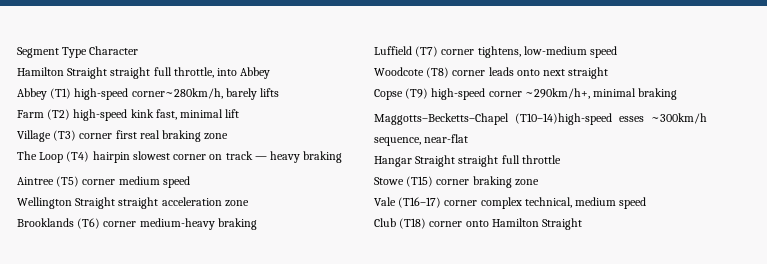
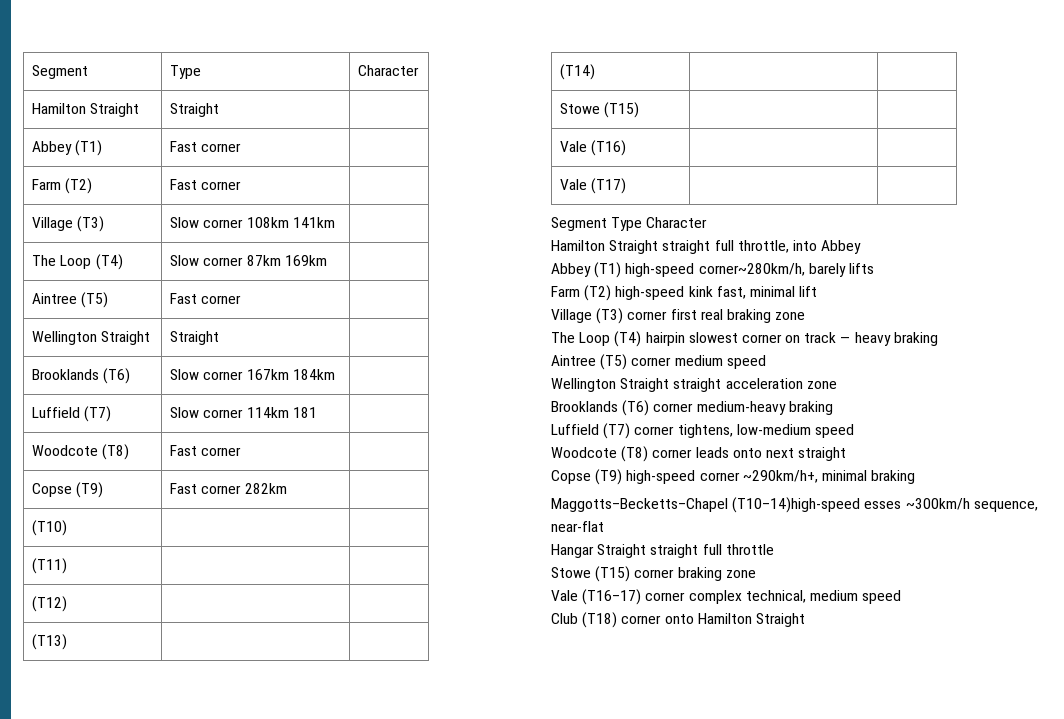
+ Segment | Type | Character
+ Hamilton Straight | Straight |
+ Abbey (T1) | Fast corner |
+ Farm (T2) | Fast corner |
+ Village (T3) | Slow corner 108km 141km |
+ The Loop (T4) | Slow corner 87km 169km |
+ Aintree (T5) | Fast corner |
+ Wellington Straight | Straight |
+ Brooklands (T6) | Slow corner 167km 184km |
+ Luffield (T7) | Slow corner 114km 181 |
+ Woodcote (T8) | Fast corner |
+ Copse (T9) | Fast corner 282km |
+ (T10) | |
+ (T11) | |
+ (T12) | |
+ (T13) | |
+ (T14) | |
+ Stowe (T15) | |
+ Vale (T16) | |
+ Vale (T17) | |

